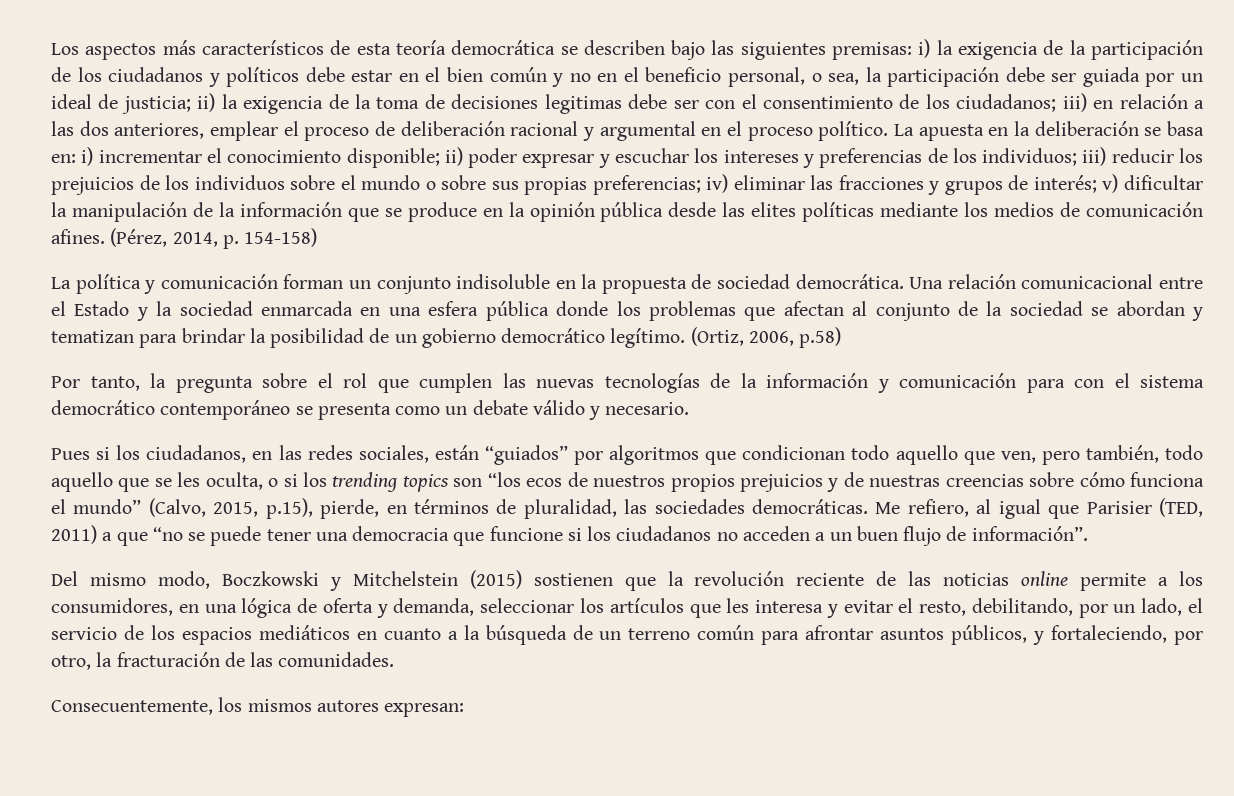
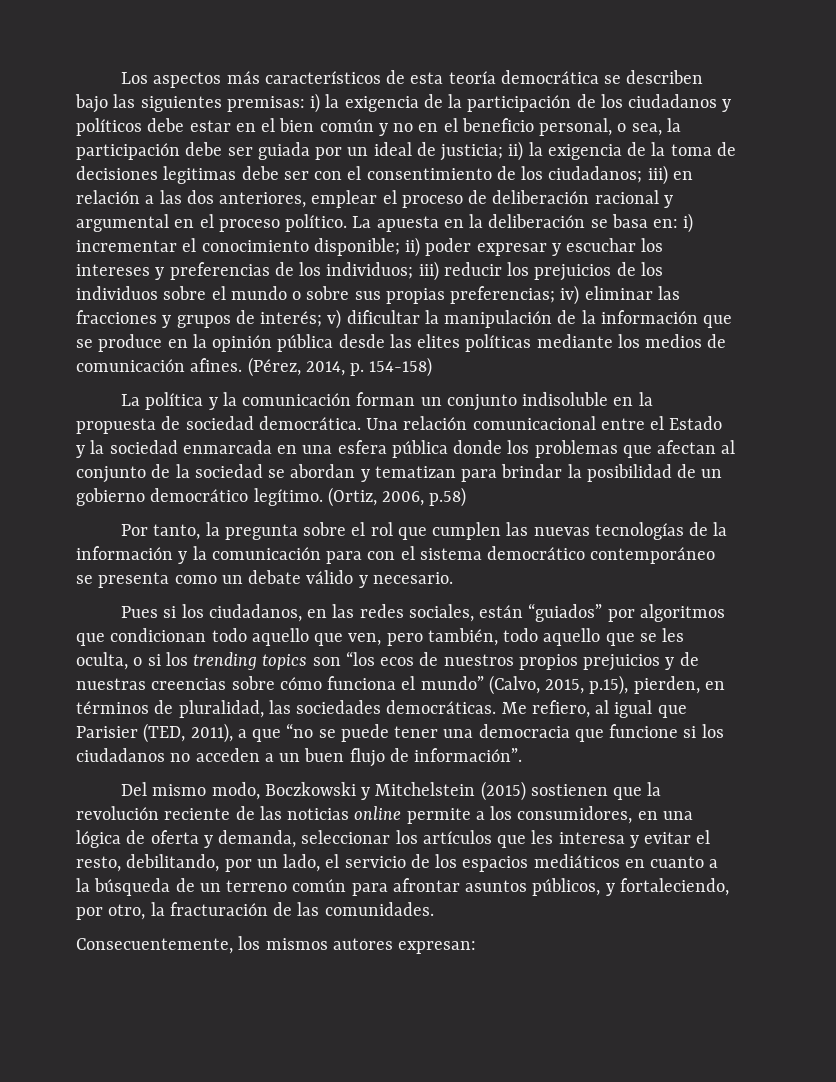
- La política y comunicación forman un conjunto indisoluble en la propuesta de sociedad democrática.
+ La política y la comunicación forman un conjunto indisoluble en la propuesta de sociedad democrática.
- Por tanto, la pregunta sobre el rol que cumplen las nuevas tecnologías de la información y comunicación para con el sistema democrático contemporáneo se presenta como un debate válido y necesario.
+ Por tanto, la pregunta sobre el rol que cumplen las nuevas tecnologías de la información y la comunicación para con el sistema democrático contemporáneo se presenta como un debate válido y necesario.
- Pues si los ciudadanos, en las redes sociales, están “guiados” por algoritmos que condicionan todo aquello que ven, pero también, todo aquello que se les oculta, o si los trending topics son “los ecos de nuestros propios prejuicios y de nuestras creencias sobre cómo funciona el mundo” (Calvo, 2015, p.15), pierde, en términos de pluralidad, las sociedades democráticas.
+ Pues si los ciudadanos, en las redes sociales, están “guiados” por algoritmos que condicionan todo aquello que ven, pero también, todo aquello que se les oculta, o si los trending topics son “los ecos de nuestros propios prejuicios y de nuestras creencias sobre cómo funciona el mundo” (Calvo, 2015, p.15), pierden, en términos de pluralidad, las sociedades democráticas.
- Me refiero, al igual que Parisier (TED, 2011) a que “no se puede tener una democracia que funcione si los ciudadanos no acceden a un buen flujo de información”.
+ Me refiero, al igual que Parisier (TED, 2011), a que “no se puede tener una democracia que funcione si los ciudadanos no acceden a un buen flujo de información”.

